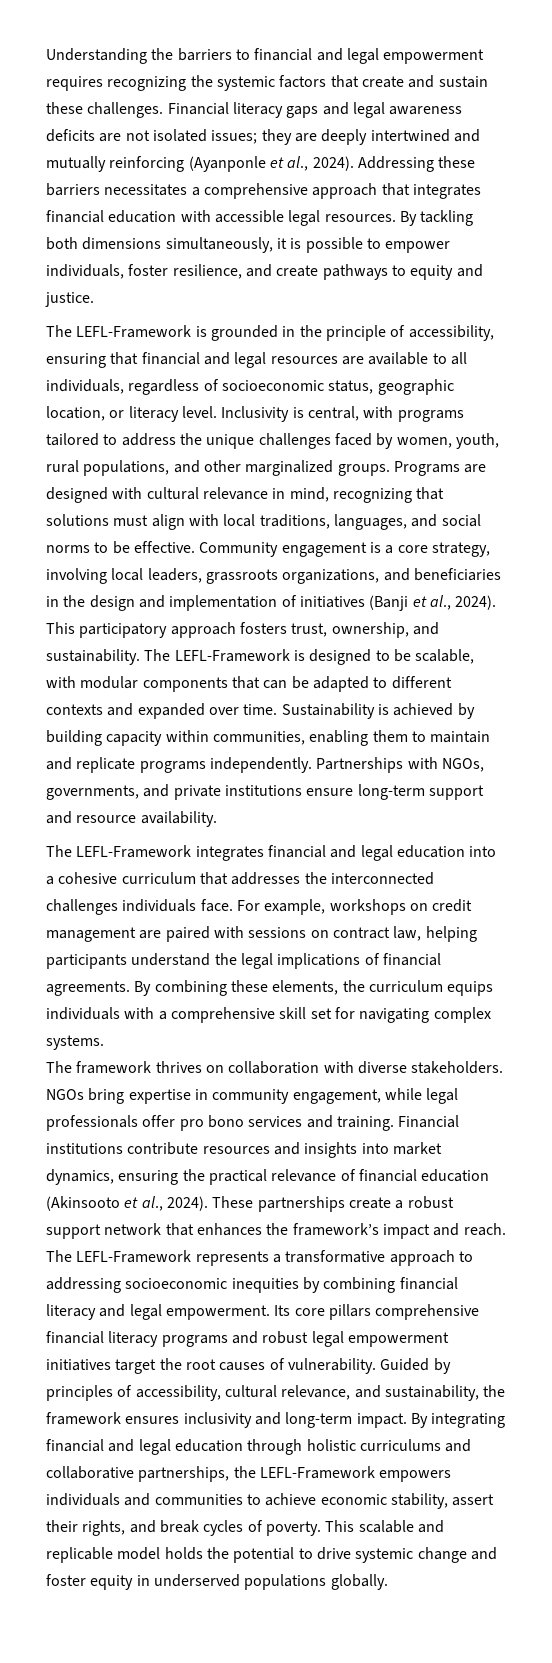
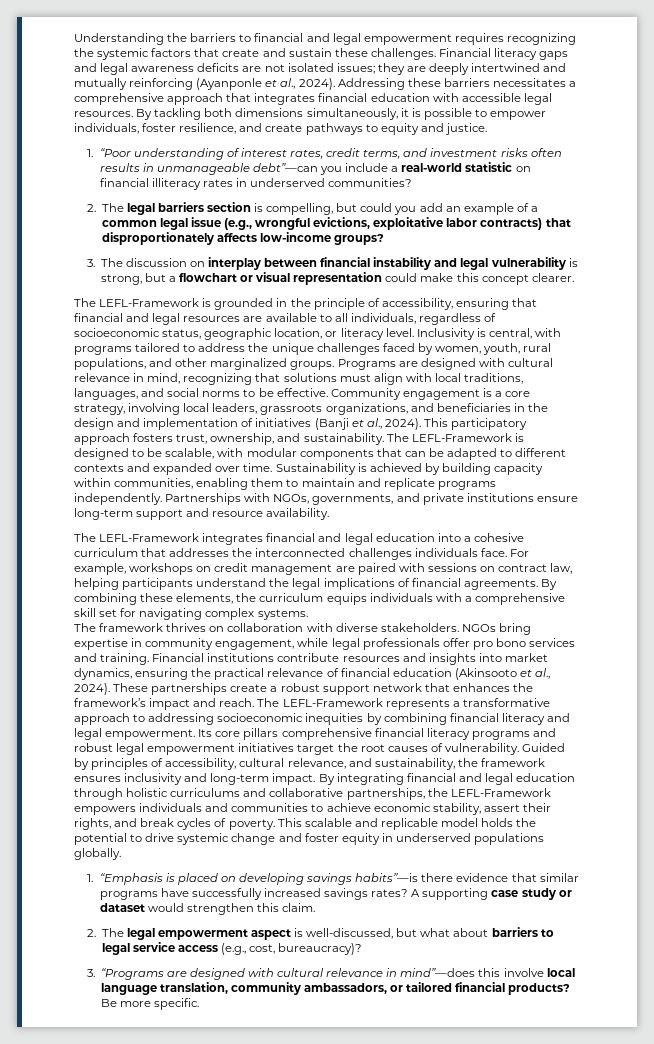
+ 1. “Poor understanding of interest rates, credit terms, and investment risks often results in unmanageable debt”—can you include a real-world statistic on financial illiteracy rates in underserved communities?
+ 2. The legal barriers section is compelling, but could you add an example of a common legal issue (e.g., wrongful evictions, exploitative labor contracts) that disproportionately affects low-income groups?
+ 3. The discussion on interplay between financial instability and legal vulnerability is strong, but a flowchart or visual representation could make this concept clearer.
+ 1. “Emphasis is placed on developing savings habits”—is there evidence that similar programs have successfully increased savings rates? A supporting case study or dataset would strengthen this claim.
+ 2. The legal empowerment aspect is well-discussed, but what about barriers to legal service access (e.g., cost, bureaucracy)?
+ 3. “Programs are designed with cultural relevance in mind”—does this involve local language translation, community ambassadors, or tailored financial products? Be more specific.

